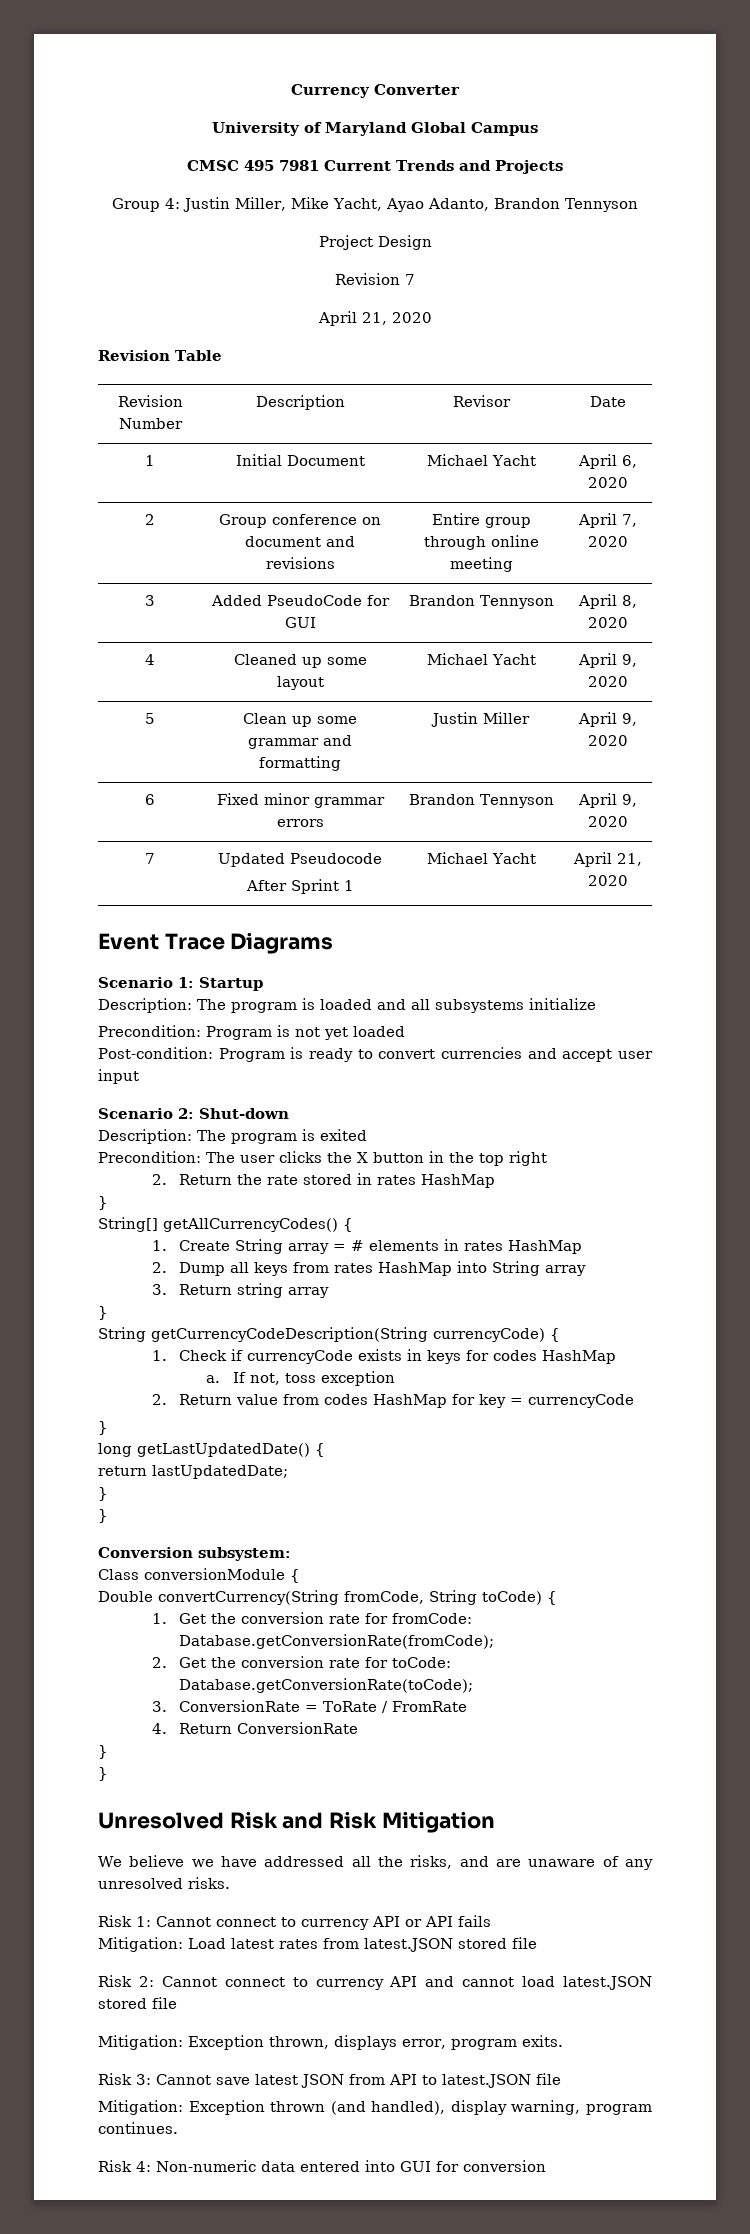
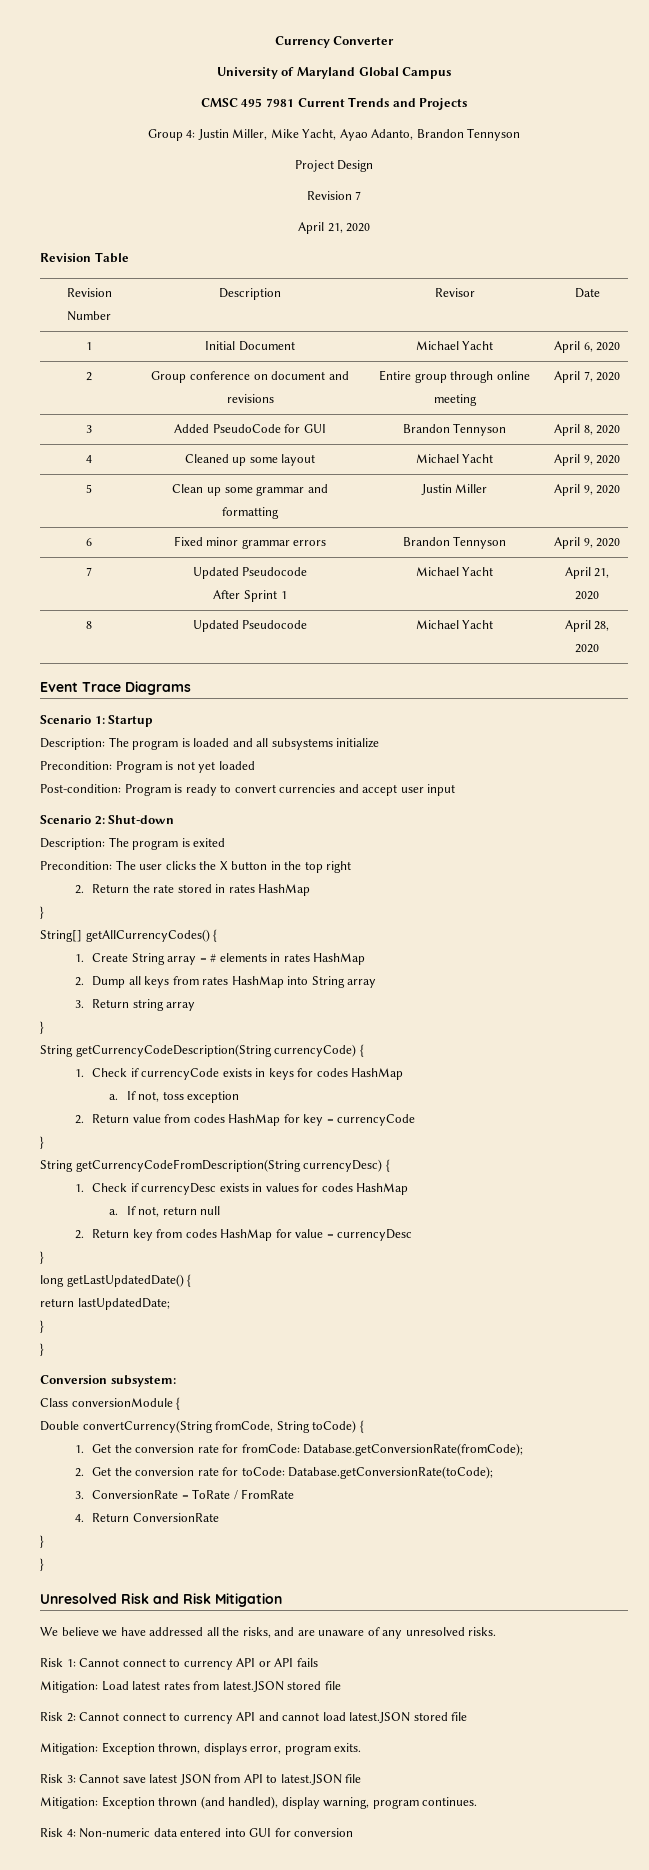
+ 8 | Updated Pseudocode | Michael Yacht | April 28, 2020
+ String getCurrencyCodeFromDescription(String currencyDesc) {
+ 1. Check if currencyDesc exists in values for codes HashMap
+ a. If not, return null
+ 2. Return key from codes HashMap for value = currencyDesc
+ }

